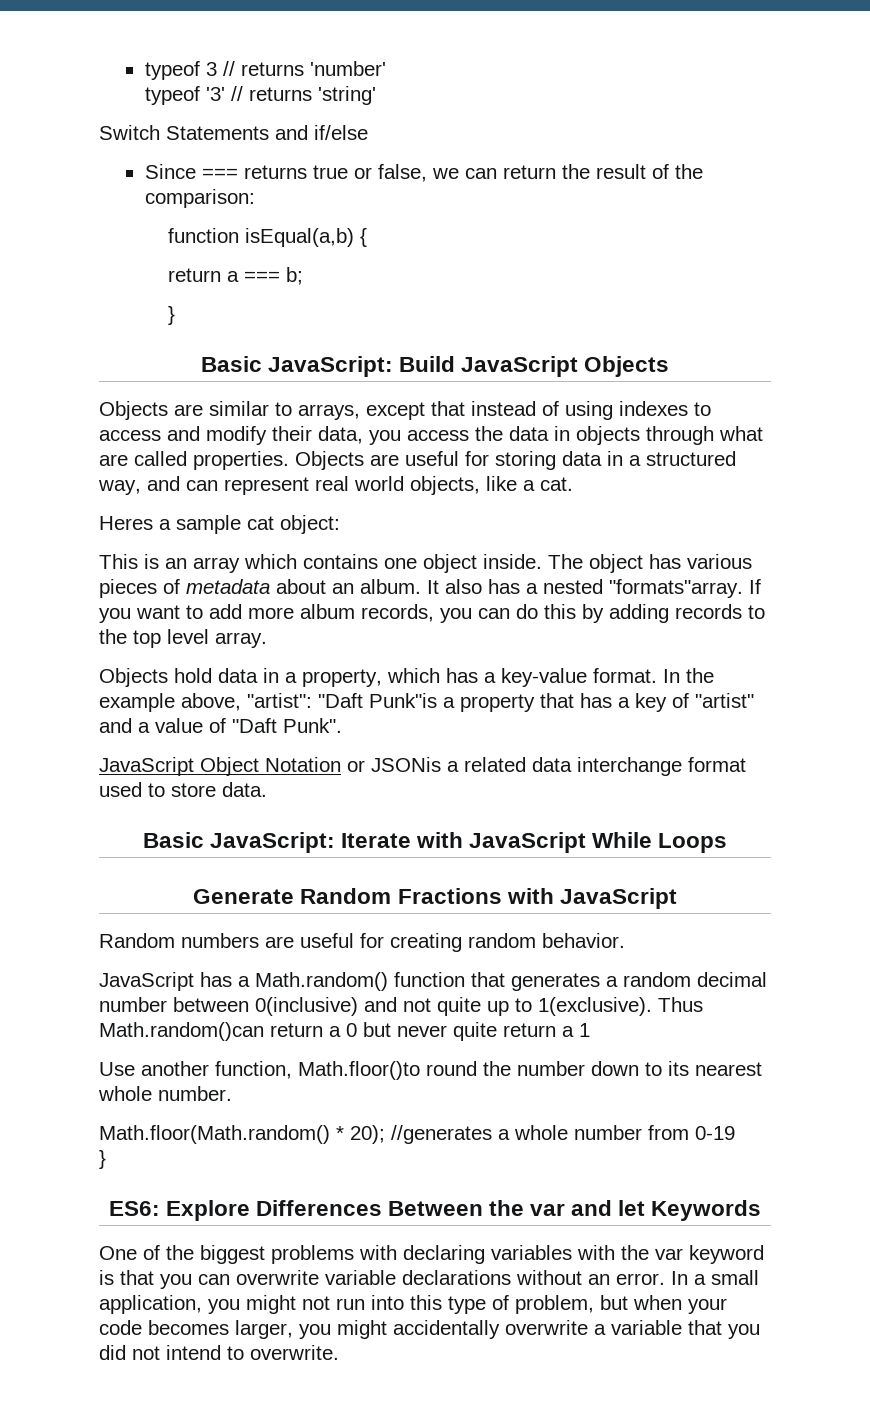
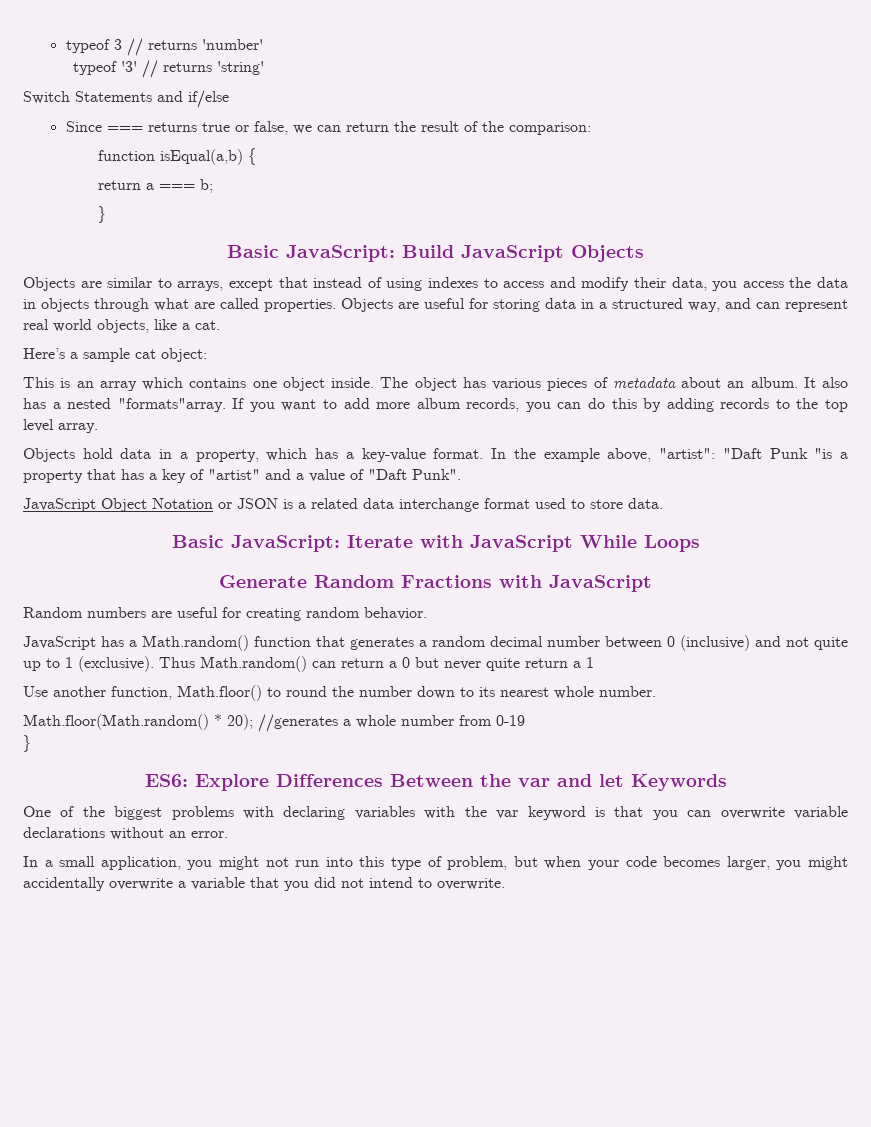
- Heres a sample cat object:
+ Here’s a sample cat object:
- In the example above, "artist": "Daft Punk"is a property that has a key of "artist" and a value of "Daft Punk".
+ In the example above, "artist": "Daft Punk "is a property that has a key of "artist" and a value of "Daft Punk".
- JavaScript Object Notation or JSONis a related data interchange format used to store data.
+ JavaScript Object Notation or JSON is a related data interchange format used to store data.
- JavaScript has a Math.random() function that generates a random decimal number between 0(inclusive) and not quite up to 1(exclusive). Thus Math.random()can return a 0 but never quite return a 1
+ JavaScript has a Math.random() function that generates a random decimal number between 0 (inclusive) and not quite up to 1 (exclusive). Thus Math.random() can return a 0 but never quite return a 1
- Use another function, Math.floor()to round the number down to its nearest whole number.
+ Use another function, Math.floor() to round the number down to its nearest whole number.
- One of the biggest problems with declaring variables with the var keyword is that you can overwrite variable declarations without an error. In a small application, you might not run into this type of problem, but when your code becomes larger, you might accidentally overwrite a variable that you did not intend to overwrite.
+ One of the biggest problems with declaring variables with the var keyword is that you can overwrite variable declarations without an error.
+ In a small application, you might not run into this type of problem, but when your code becomes larger, you might accidentally overwrite a variable that you did not intend to overwrite.

